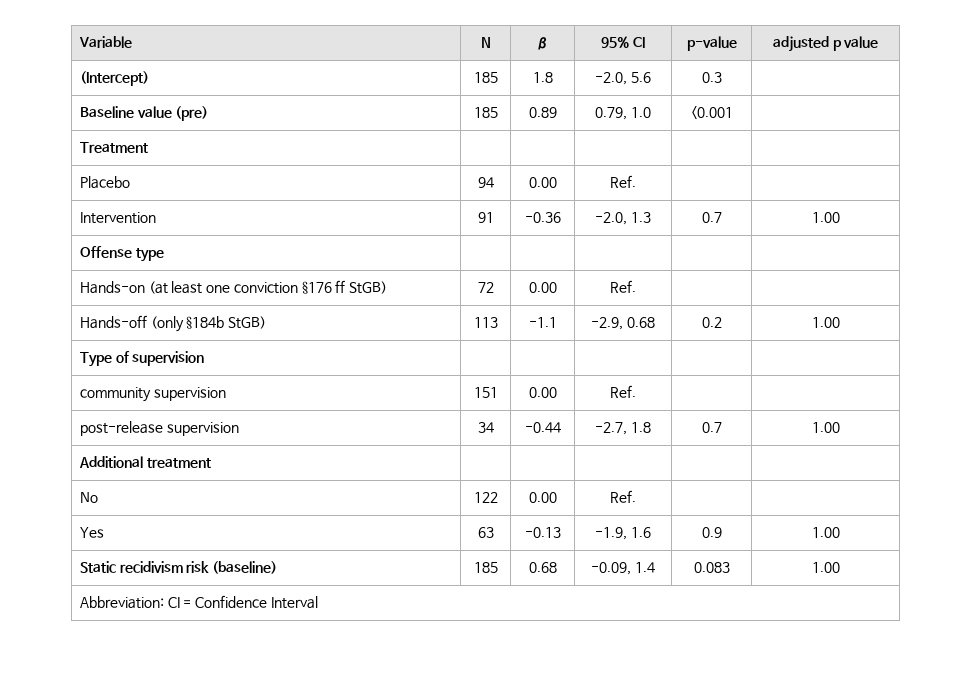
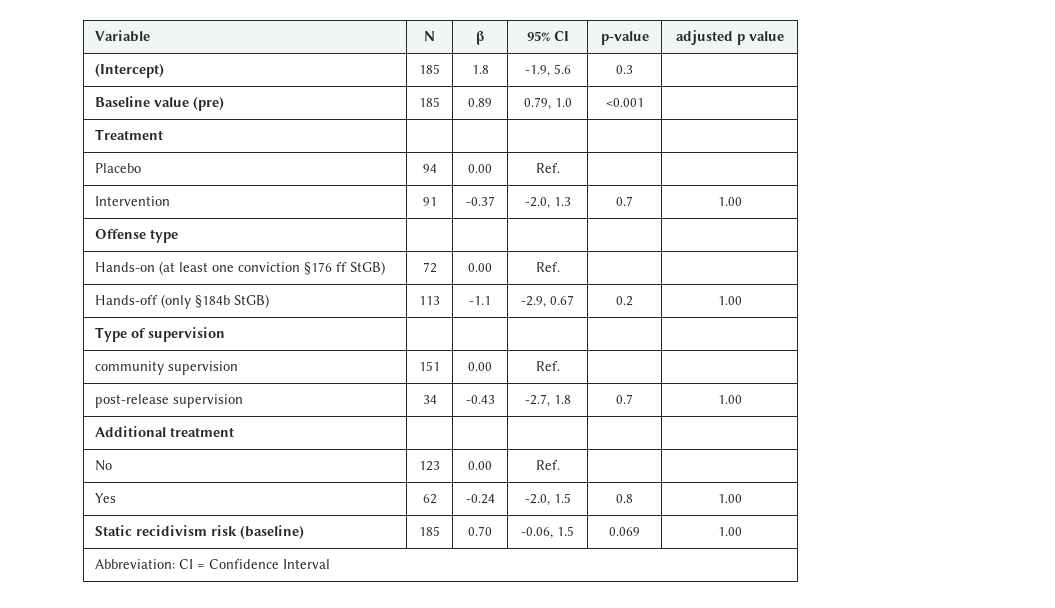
- (Intercept) | 185 | 1.8 | -2.0, 5.6 | 0.3 |
+ (Intercept) | 185 | 1.8 | -1.9, 5.6 | 0.3 |
- Intervention | 91 | -0.36 | -2.0, 1.3 | 0.7 | 1.00
+ Intervention | 91 | -0.37 | -2.0, 1.3 | 0.7 | 1.00
- Hands-off (only §184b StGB) | 113 | -1.1 | -2.9, 0.68 | 0.2 | 1.00
+ Hands-off (only §184b StGB) | 113 | -1.1 | -2.9, 0.67 | 0.2 | 1.00
- post-release supervision | 34 | -0.44 | -2.7, 1.8 | 0.7 | 1.00
+ post-release supervision | 34 | -0.43 | -2.7, 1.8 | 0.7 | 1.00
- No | 122 | 0.00 | Ref. | |
+ No | 123 | 0.00 | Ref. | |
- Yes | 63 | -0.13 | -1.9, 1.6 | 0.9 | 1.00
+ Yes | 62 | -0.24 | -2.0, 1.5 | 0.8 | 1.00
- Static recidivism risk (baseline) | 185 | 0.68 | -0.09, 1.4 | 0.083 | 1.00
+ Static recidivism risk (baseline) | 185 | 0.70 | -0.06, 1.5 | 0.069 | 1.00

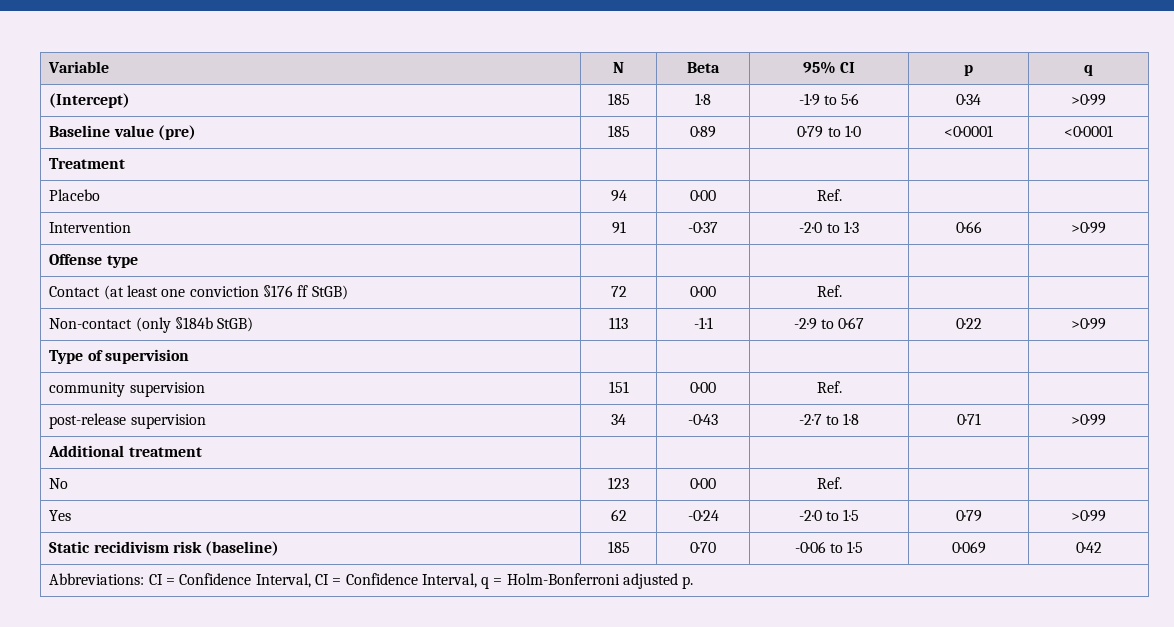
- Variable | N | β | 95% CI | p-value | adjusted p value
- (Intercept) | 185 | 1.8 | -1.9, 5.6 | 0.3 |
- Baseline value (pre) | 185 | 0.89 | 0.79, 1.0 | <0.001 |
+ Variable | N | Beta | 95% CI | p | q
+ (Intercept) | 185 | 1·8 | -1·9 to 5·6 | 0·34 | >0·99
+ Baseline value (pre) | 185 | 0·89 | 0·79 to 1·0 | <0·0001 | <0·0001
- Placebo | 94 | 0.00 | Ref. | |
+ Placebo | 94 | 0·00 | Ref. | |
- Intervention | 91 | -0.37 | -2.0, 1.3 | 0.7 | 1.00
+ Intervention | 91 | -0·37 | -2·0 to 1·3 | 0·66 | >0·99
- Hands-on (at least one conviction §176 ff StGB) | 72 | 0.00 | Ref. | |
- Hands-off (only §184b StGB) | 113 | -1.1 | -2.9, 0.67 | 0.2 | 1.00
+ Contact (at least one conviction §176 ff StGB) | 72 | 0·00 | Ref. | |
+ Non-contact (only §184b StGB) | 113 | -1·1 | -2·9 to 0·67 | 0·22 | >0·99
- community supervision | 151 | 0.00 | Ref. | |
+ community supervision | 151 | 0·00 | Ref. | |
- post-release supervision | 34 | -0.43 | -2.7, 1.8 | 0.7 | 1.00
+ post-release supervision | 34 | -0·43 | -2·7 to 1·8 | 0·71 | >0·99
- No | 123 | 0.00 | Ref. | |
+ No | 123 | 0·00 | Ref. | |
- Yes | 62 | -0.24 | -2.0, 1.5 | 0.8 | 1.00
+ Yes | 62 | -0·24 | -2·0 to 1·5 | 0·79 | >0·99
- Static recidivism risk (baseline) | 185 | 0.70 | -0.06, 1.5 | 0.069 | 1.00
- Abbreviation: CI = Confidence Interval
+ Static recidivism risk (baseline) | 185 | 0·70 | -0·06 to 1·5 | 0·069 | 0·42
+ Abbreviations: CI = Confidence Interval, CI = Confidence Interval, q = Holm-Bonferroni adjusted p.

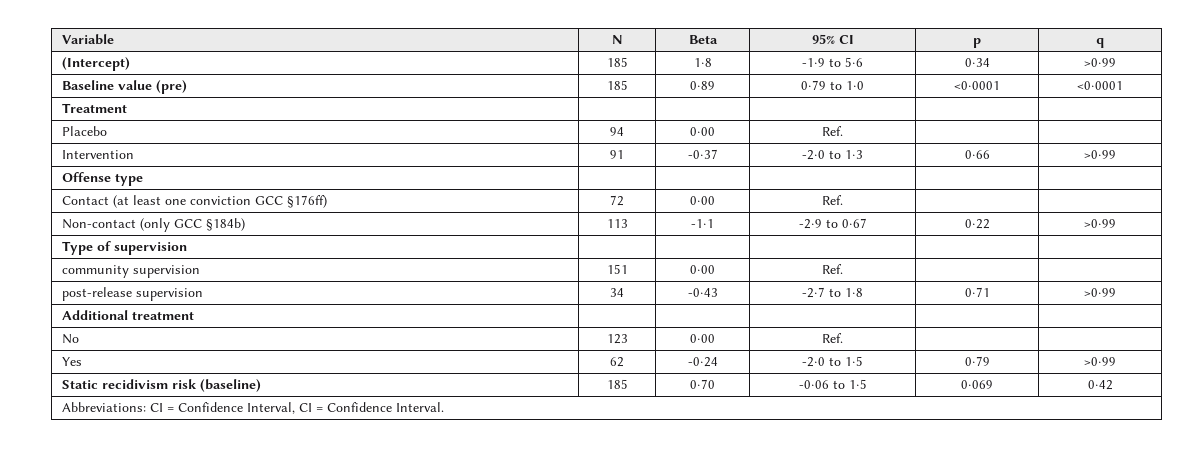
- Contact (at least one conviction §176 ff StGB) | 72 | 0·00 | Ref. | |
+ Contact (at least one conviction GCC §176ff) | 72 | 0·00 | Ref. | |
- Non-contact (only §184b StGB) | 113 | -1·1 | -2·9 to 0·67 | 0·22 | >0·99
+ Non-contact (only GCC §184b) | 113 | -1·1 | -2·9 to 0·67 | 0·22 | >0·99
- Abbreviations: CI = Confidence Interval, CI = Confidence Interval, q = Holm-Bonferroni adjusted p.
+ Abbreviations: CI = Confidence Interval, CI = Confidence Interval.

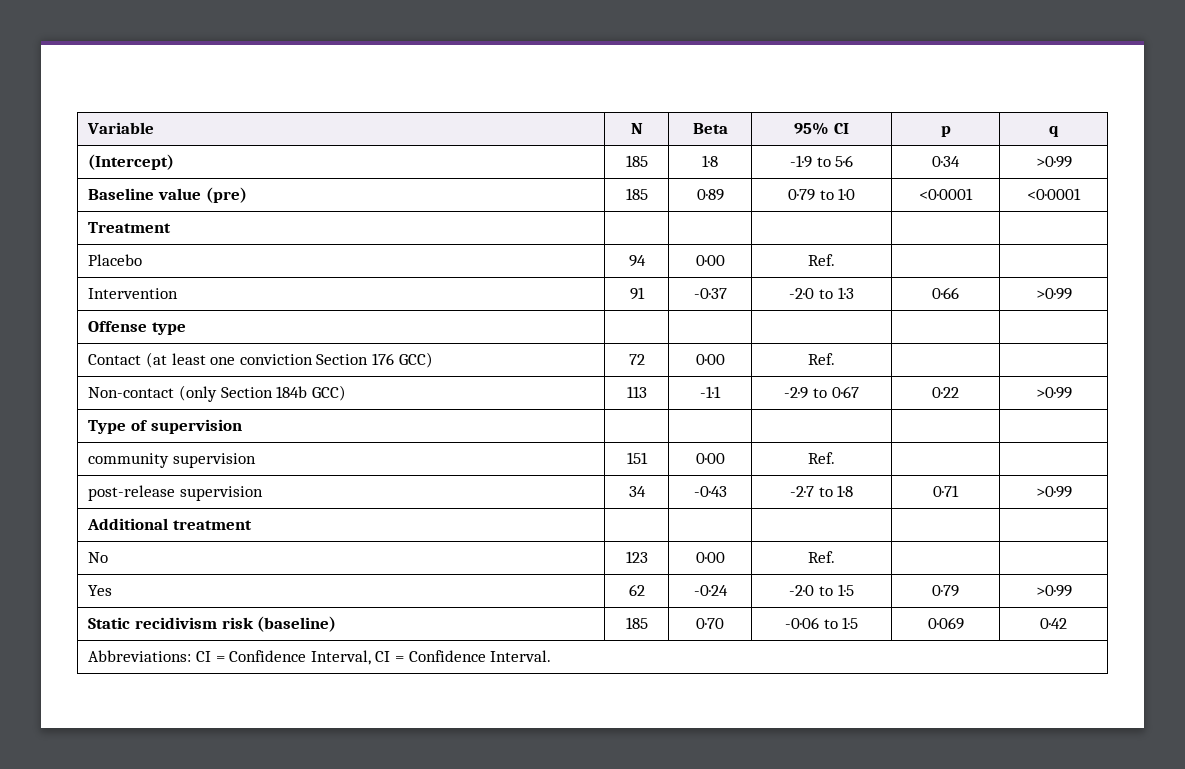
- Contact (at least one conviction GCC §176ff) | 72 | 0·00 | Ref. | |
+ Contact (at least one conviction Section 176 GCC) | 72 | 0·00 | Ref. | |
- Non-contact (only GCC §184b) | 113 | -1·1 | -2·9 to 0·67 | 0·22 | >0·99
+ Non-contact (only Section 184b GCC) | 113 | -1·1 | -2·9 to 0·67 | 0·22 | >0·99

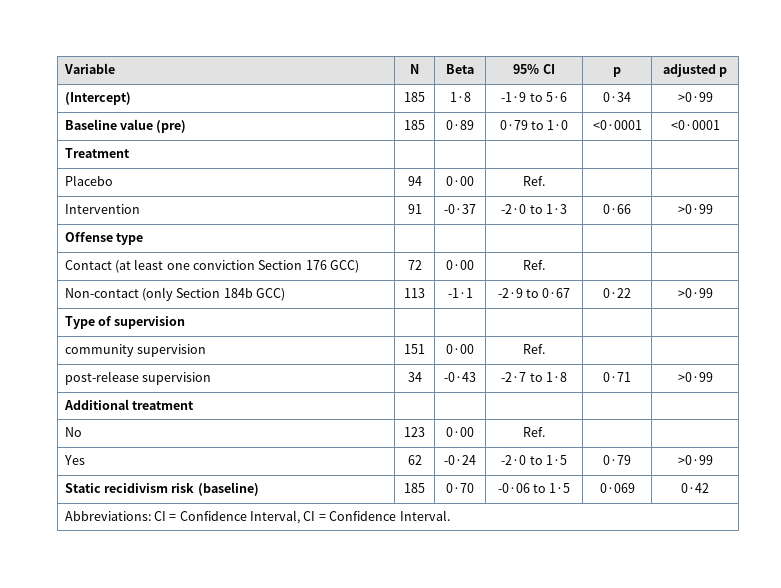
- Variable | N | Beta | 95% CI | p | q
+ Variable | N | Beta | 95% CI | p | adjusted p

